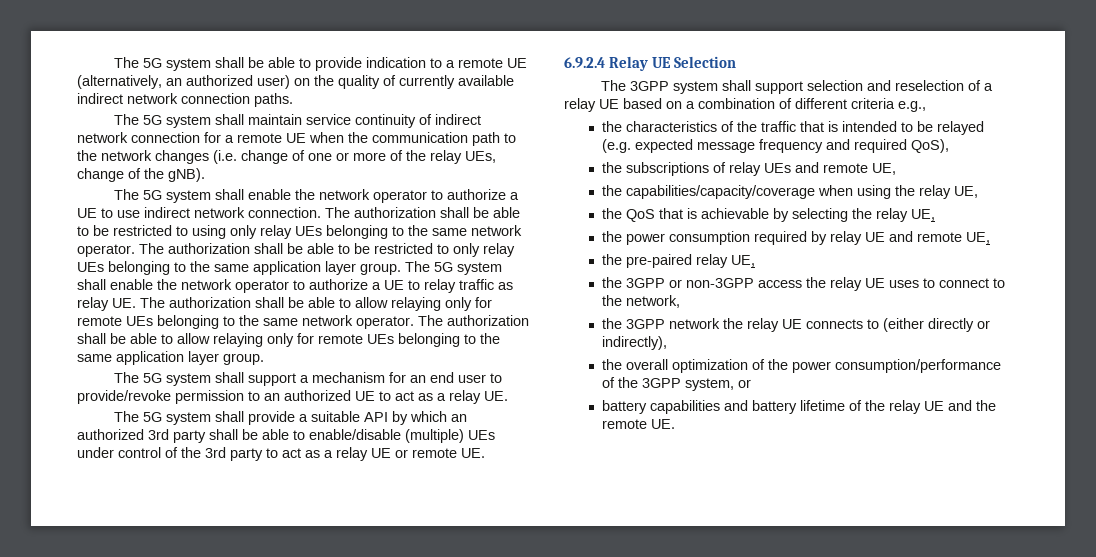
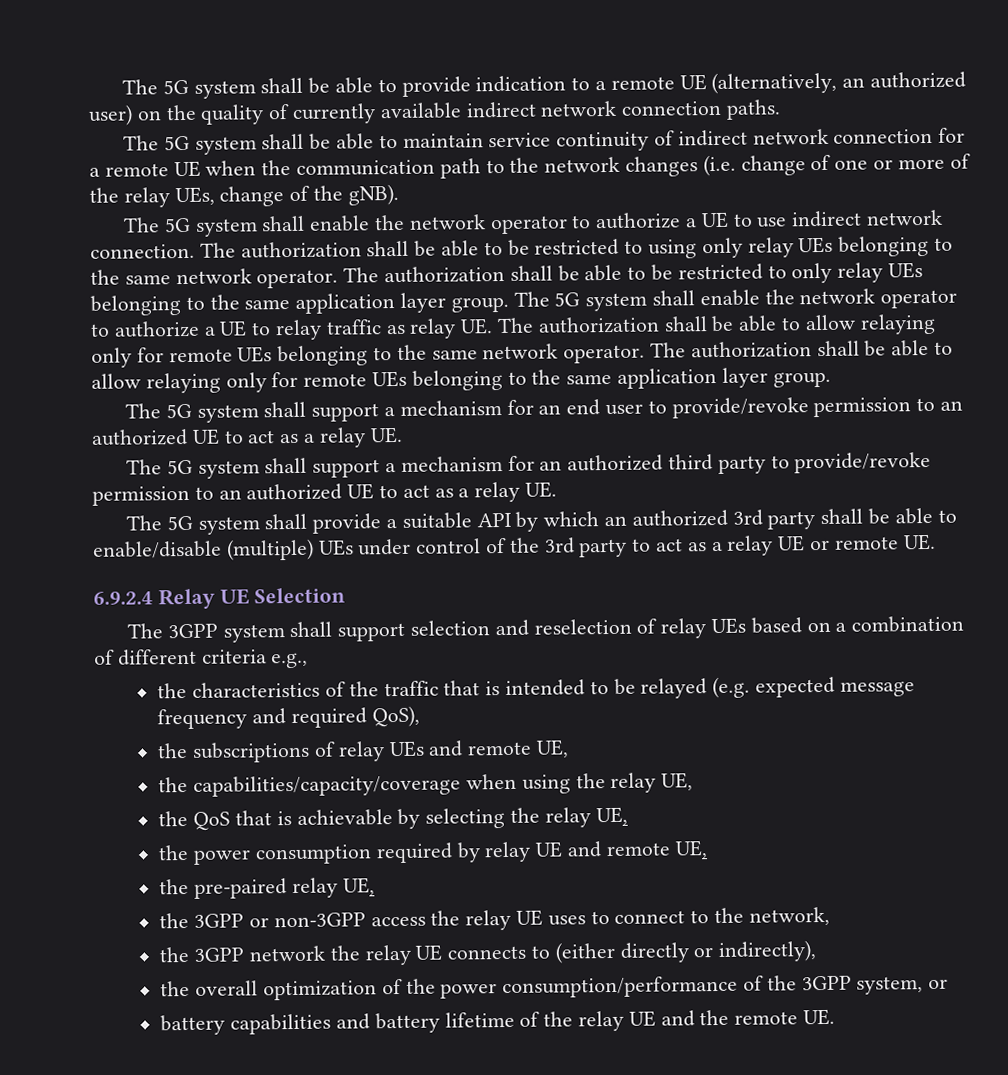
- The 5G system shall maintain service continuity of indirect network connection for a remote UE when the communication path to the network changes (i.e. change of one or more of the relay UEs, change of the gNB).
+ The 5G system shall be able to maintain service continuity of indirect network connection for a remote UE when the communication path to the network changes (i.e. change of one or more of the relay UEs, change of the gNB).
+ The 5G system shall support a mechanism for an authorized third party to provide/revoke permission to an authorized UE to act as a relay UE.
- The 3GPP system shall support selection and reselection of a relay UE based on a combination of different criteria e.g.,
+ The 3GPP system shall support selection and reselection of relay UEs based on a combination of different criteria e.g.,

